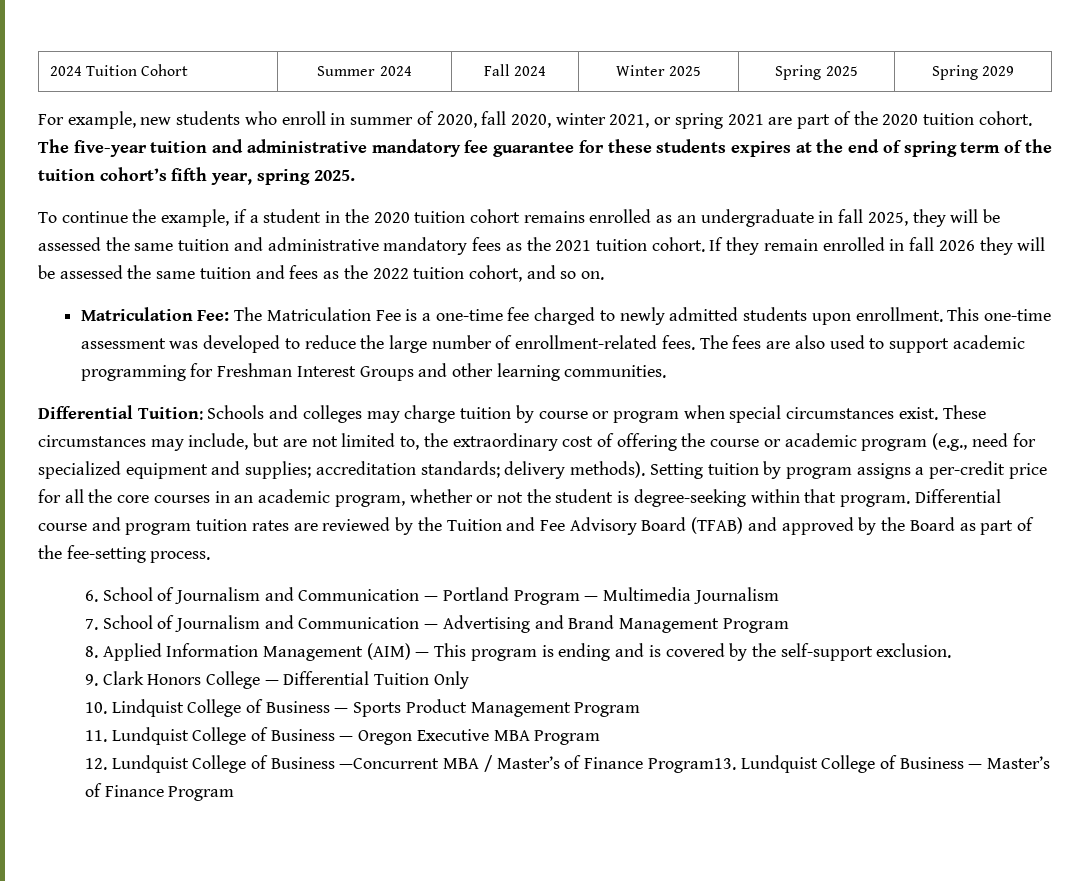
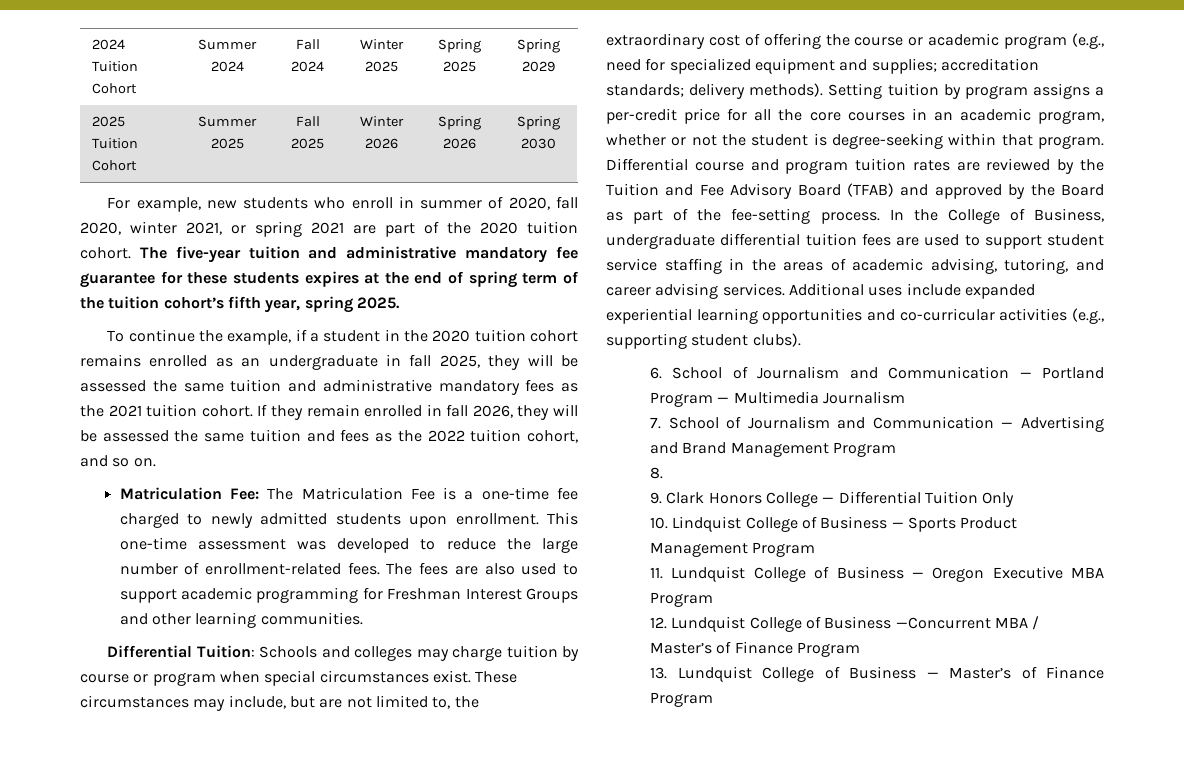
+ 2025 Tuition Cohort | Summer 2025 | Fall 2025 | Winter 2026 | Spring 2026 | Spring 2030
- If they remain enrolled in fall 2026 they will be assessed the same tuition and fees as the 2022 tuition cohort, and so on.
+ If they remain enrolled in fall 2026, they will be assessed the same tuition and fees as the 2022 tuition cohort, and so on.
+ In the College of Business, undergraduate differential tuition fees are used to support student service staffing in the areas of academic advising, tutoring, and career advising services. Additional uses include expanded experiential learning opportunities and co-curricular activities (e.g., supporting student clubs).
- 8. Applied Information Management (AIM) — This program is ending and is covered by the self-support exclusion.
+ 8.
- 12. Lundquist College of Business —Concurrent MBA / Master’s of Finance Program13. Lundquist College of Business — Master’s of Finance Program
+ 12. Lundquist College of Business —Concurrent MBA / Master’s of Finance Program
+ 13. Lundquist College of Business — Master’s of Finance Program

